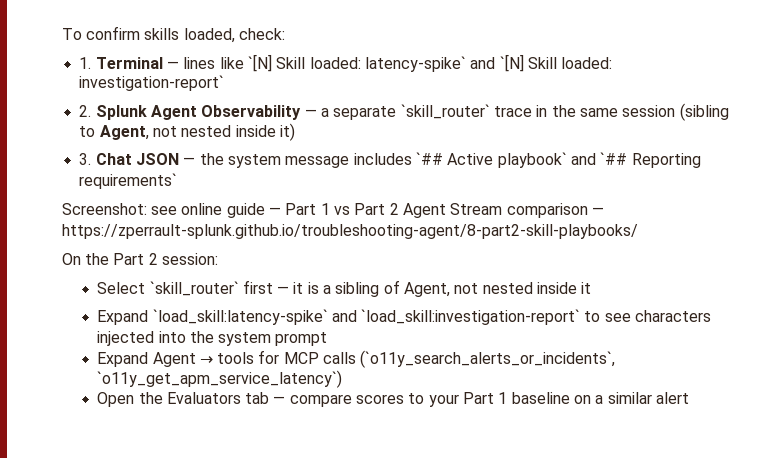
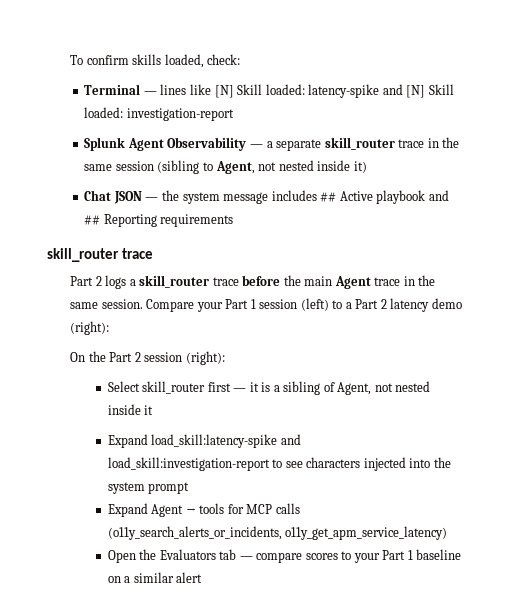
- 1. Terminal — lines like `[N] Skill loaded: latency-spike` and `[N] Skill loaded: investigation-report`
- 2. Splunk Agent Observability — a separate `skill_router` trace in the same session (sibling to Agent, not nested inside it)
+ Terminal — lines like [N] Skill loaded: latency-spike and [N] Skill loaded: investigation-report
+ Splunk Agent Observability — a separate skill_router trace in the same session (sibling to Agent, not nested inside it)
- 3. Chat JSON — the system message includes `## Active playbook` and `## Reporting requirements`
- Screenshot: see online guide — Part 1 vs Part 2 Agent Stream comparison — https://zperrault-splunk.github.io/troubleshooting-agent/8-part2-skill-playbooks/
+ Chat JSON — the system message includes ## Active playbook and ## Reporting requirements
+ skill_router trace
+ Part 2 logs a skill_router trace before the main Agent trace in the same session. Compare your Part 1 session (left) to a Part 2 latency demo (right):
- On the Part 2 session:
+ On the Part 2 session (right):
- Select `skill_router` first — it is a sibling of Agent, not nested inside it
+ Select skill_router first — it is a sibling of Agent, not nested inside it
- Expand `load_skill:latency-spike` and `load_skill:investigation-report` to see characters injected into the system prompt
+ Expand load_skill:latency-spike and load_skill:investigation-report to see characters injected into the system prompt
- Expand Agent → tools for MCP calls (`o11y_search_alerts_or_incidents`, `o11y_get_apm_service_latency`)
+ Expand Agent → tools for MCP calls (o11y_search_alerts_or_incidents, o11y_get_apm_service_latency)

